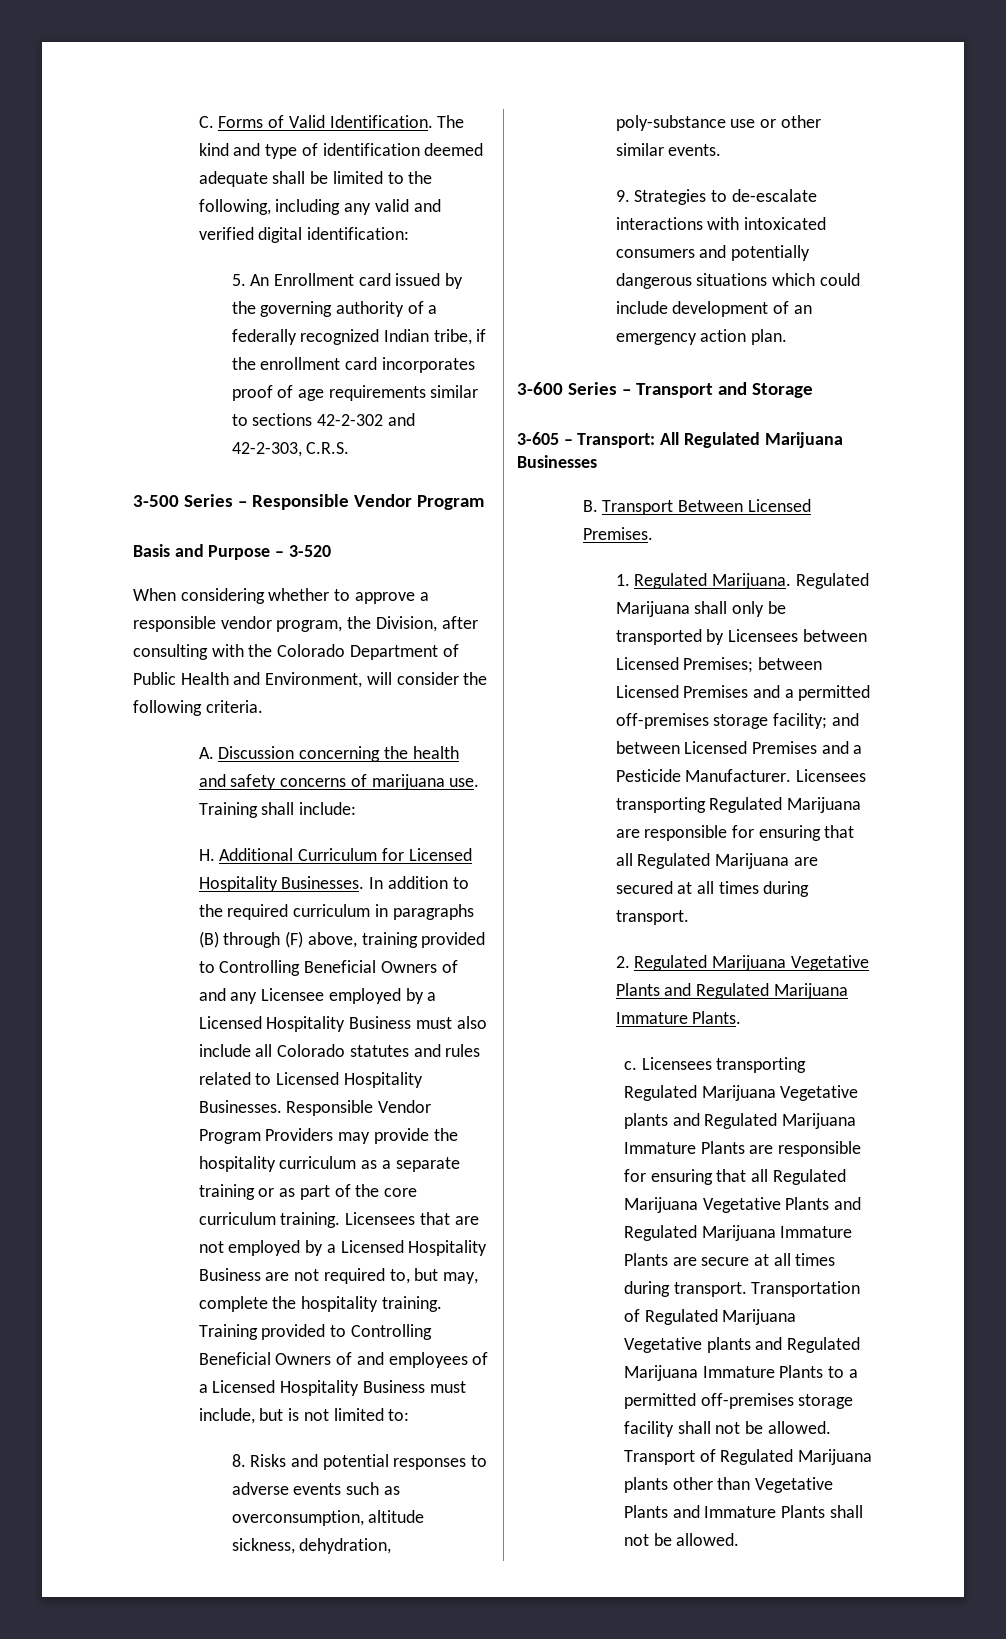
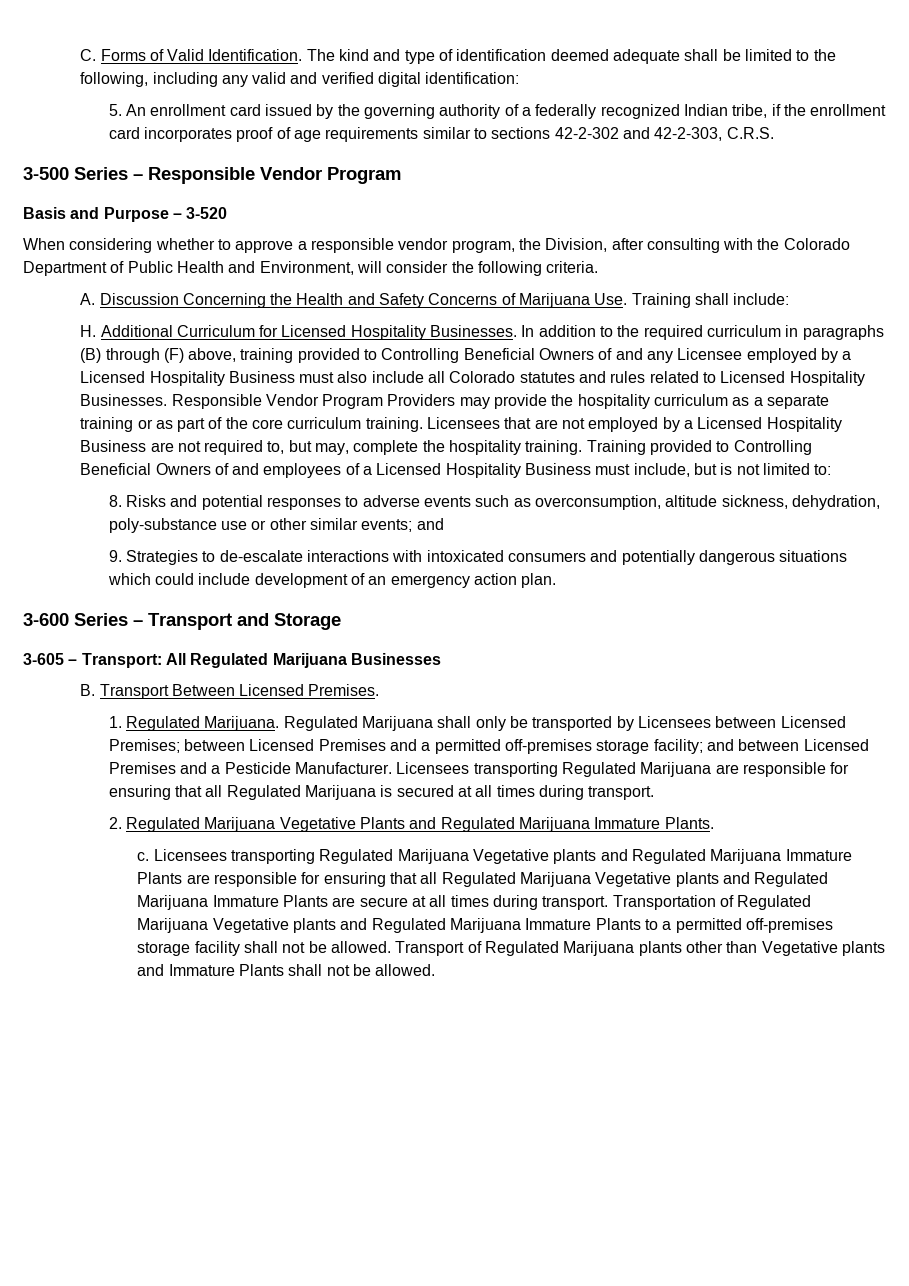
- 5. An Enrollment card issued by the governing authority of a federally recognized Indian tribe, if the enrollment card incorporates proof of age requirements similar to sections 42-2-302 and 42-2-303, C.R.S.
+ 5. An enrollment card issued by the governing authority of a federally recognized Indian tribe, if the enrollment card incorporates proof of age requirements similar to sections 42-2-302 and 42-2-303, C.R.S.
- A. Discussion concerning the health and safety concerns of marijuana use. Training shall include:
+ A. Discussion Concerning the Health and Safety Concerns of Marijuana Use. Training shall include:
- 8. Risks and potential responses to adverse events such as overconsumption, altitude sickness, dehydration, poly-substance use or other similar events.
+ 8. Risks and potential responses to adverse events such as overconsumption, altitude sickness, dehydration, poly-substance use or other similar events; and
- Licensees transporting Regulated Marijuana are responsible for ensuring that all Regulated Marijuana are secured at all times during transport.
+ Licensees transporting Regulated Marijuana are responsible for ensuring that all Regulated Marijuana is secured at all times during transport.
- Licensees transporting Regulated Marijuana Vegetative plants and Regulated Marijuana Immature Plants are responsible for ensuring that all Regulated Marijuana Vegetative Plants and Regulated Marijuana Immature Plants are secure at all times during transport.
+ Licensees transporting Regulated Marijuana Vegetative plants and Regulated Marijuana Immature Plants are responsible for ensuring that all Regulated Marijuana Vegetative plants and Regulated Marijuana Immature Plants are secure at all times during transport.
- Transport of Regulated Marijuana plants other than Vegetative Plants and Immature Plants shall not be allowed.
+ Transport of Regulated Marijuana plants other than Vegetative plants and Immature Plants shall not be allowed.

